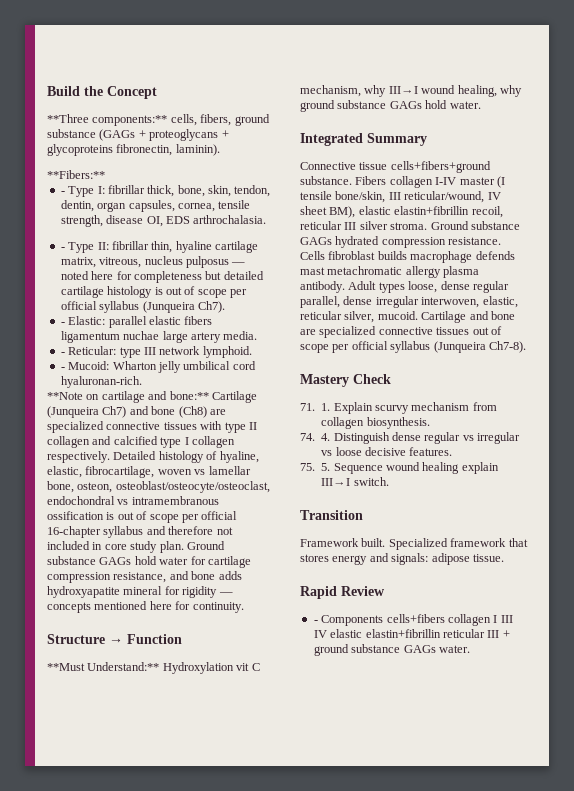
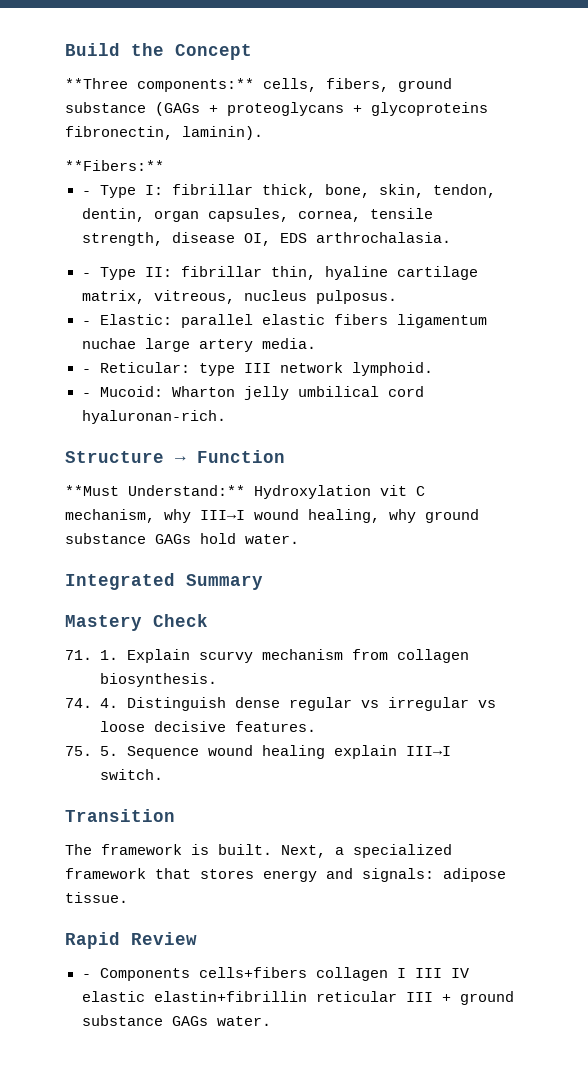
- - Type II: fibrillar thin, hyaline cartilage matrix, vitreous, nucleus pulposus — noted here for completeness but detailed cartilage histology is out of scope per official syllabus (Junqueira Ch7).
+ - Type II: fibrillar thin, hyaline cartilage matrix, vitreous, nucleus pulposus.
- **Note on cartilage and bone:** Cartilage (Junqueira Ch7) and bone (Ch8) are specialized connective tissues with type II collagen and calcified type I collagen respectively. Detailed histology of hyaline, elastic, fibrocartilage, woven vs lamellar bone, osteon, osteoblast/osteocyte/osteoclast, endochondral vs intramembranous ossification is out of scope per official 16-chapter syllabus and therefore not included in core study plan. Ground substance GAGs hold water for cartilage compression resistance, and bone adds hydroxyapatite mineral for rigidity — concepts mentioned here for continuity.
- Connective tissue cells+fibers+ground substance. Fibers collagen I-IV master (I tensile bone/skin, III reticular/wound, IV sheet BM), elastic elastin+fibrillin recoil, reticular III silver stroma. Ground substance GAGs hydrated compression resistance. Cells fibroblast builds macrophage defends mast metachromatic allergy plasma antibody. Adult types loose, dense regular parallel, dense irregular interwoven, elastic, reticular silver, mucoid. Cartilage and bone are specialized connective tissues out of scope per official syllabus (Junqueira Ch7-8).
- Framework built. Specialized framework that stores energy and signals: adipose tissue.
+ The framework is built. Next, a specialized framework that stores energy and signals: adipose tissue.

